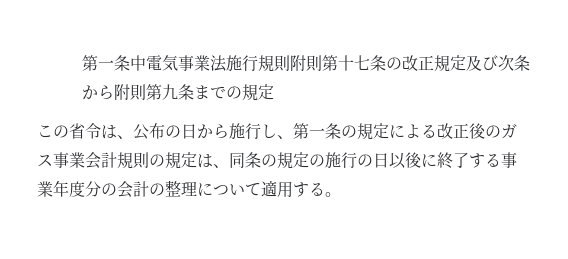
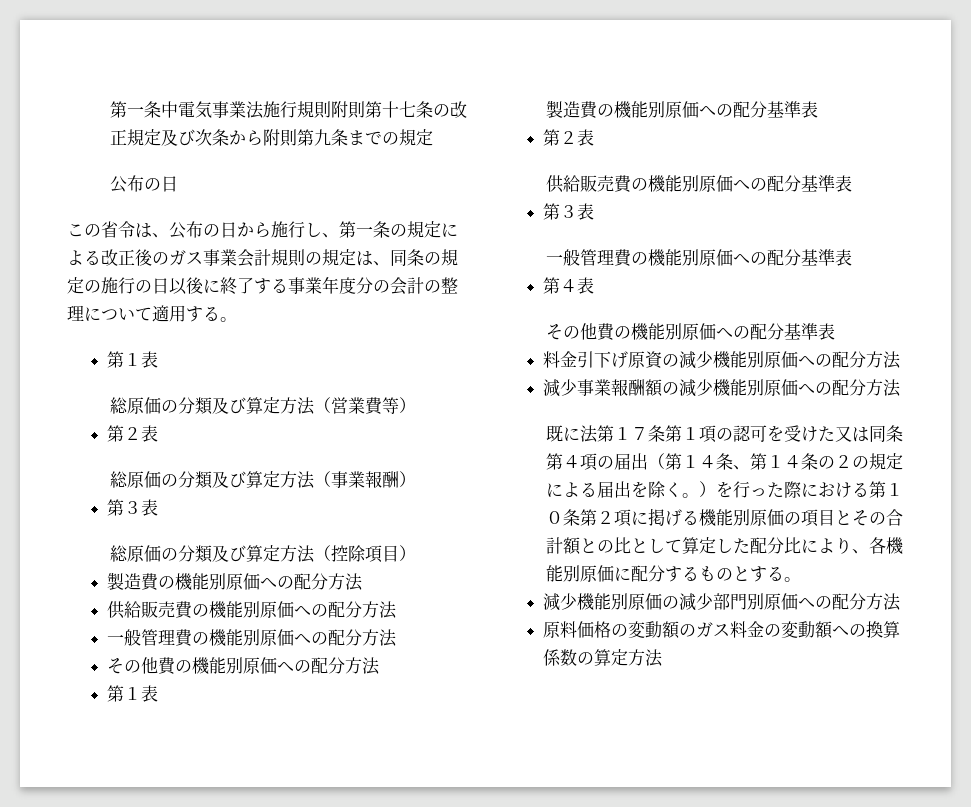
  第一条中電気事業法施行規則附則第十七条の改正規定及び次条から附則第九条までの規定
+ 公布の日
  この省令は、公布の日から施行し、第一条の規定による改正後のガス事業会計規則の規定は、同条の規定の施行の日以後に終了する事業年度分の会計の整理について適用する。
+ 第１表
+ 総原価の分類及び算定方法（営業費等）
+ 第２表
+ 総原価の分類及び算定方法（事業報酬）
+ 第３表
+ 総原価の分類及び算定方法（控除項目）
+ 製造費の機能別原価への配分方法
+ 供給販売費の機能別原価への配分方法
+ 一般管理費の機能別原価への配分方法
+ その他費の機能別原価への配分方法
+ 第１表
+ 製造費の機能別原価への配分基準表
+ 第２表
+ 供給販売費の機能別原価への配分基準表
+ 第３表
+ 一般管理費の機能別原価への配分基準表
+ 第４表
+ その他費の機能別原価への配分基準表
+ 料金引下げ原資の減少機能別原価への配分方法
+ 減少事業報酬額の減少機能別原価への配分方法
+ 既に法第１７条第１項の認可を受けた又は同条第４項の届出（第１４条、第１４条の２の規定による届出を除く。）を行った際における第１０条第２項に掲げる機能別原価の項目とその合計額との比として算定した配分比により、各機能別原価に配分するものとする。
+ 減少機能別原価の減少部門別原価への配分方法
+ 原料価格の変動額のガス料金の変動額への換算係数の算定方法

